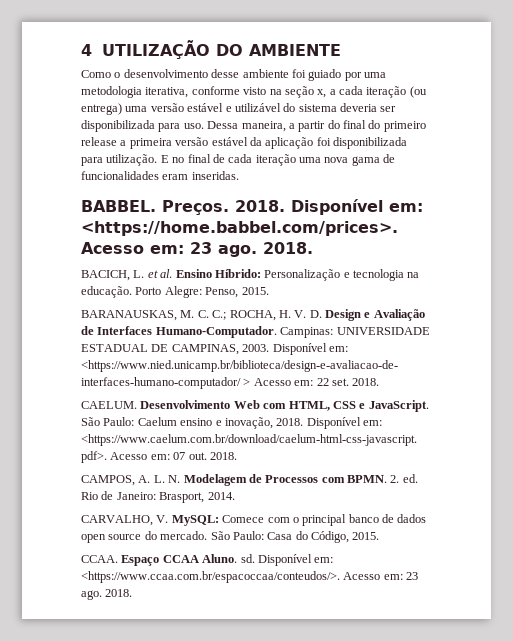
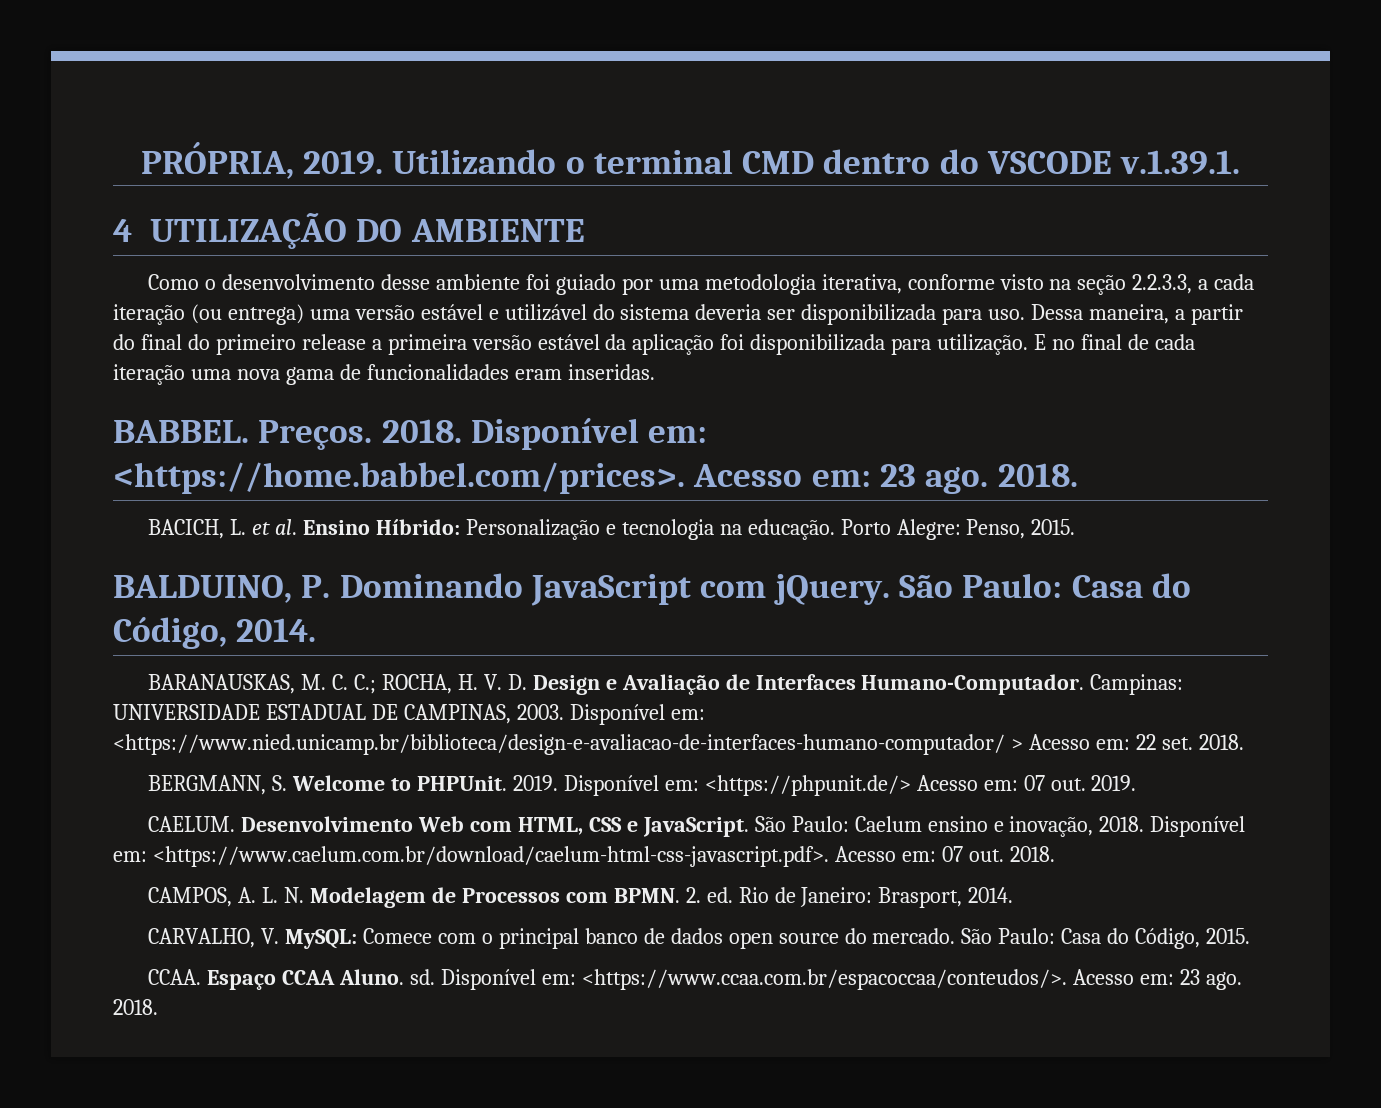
+ PRÓPRIA, 2019. Utilizando o terminal CMD dentro do VSCODE v.1.39.1.
- Como o desenvolvimento desse ambiente foi guiado por uma metodologia iterativa, conforme visto na seção x, a cada iteração (ou entrega) uma versão estável e utilizável do sistema deveria ser disponibilizada para uso.
+ Como o desenvolvimento desse ambiente foi guiado por uma metodologia iterativa, conforme visto na seção 2.2.3.3, a cada iteração (ou entrega) uma versão estável e utilizável do sistema deveria ser disponibilizada para uso.
+ BALDUINO, P. Dominando JavaScript com jQuery. São Paulo: Casa do Código, 2014.
+ BERGMANN, S. Welcome to PHPUnit. 2019. Disponível em: <https://phpunit.de/> Acesso em: 07 out. 2019.

